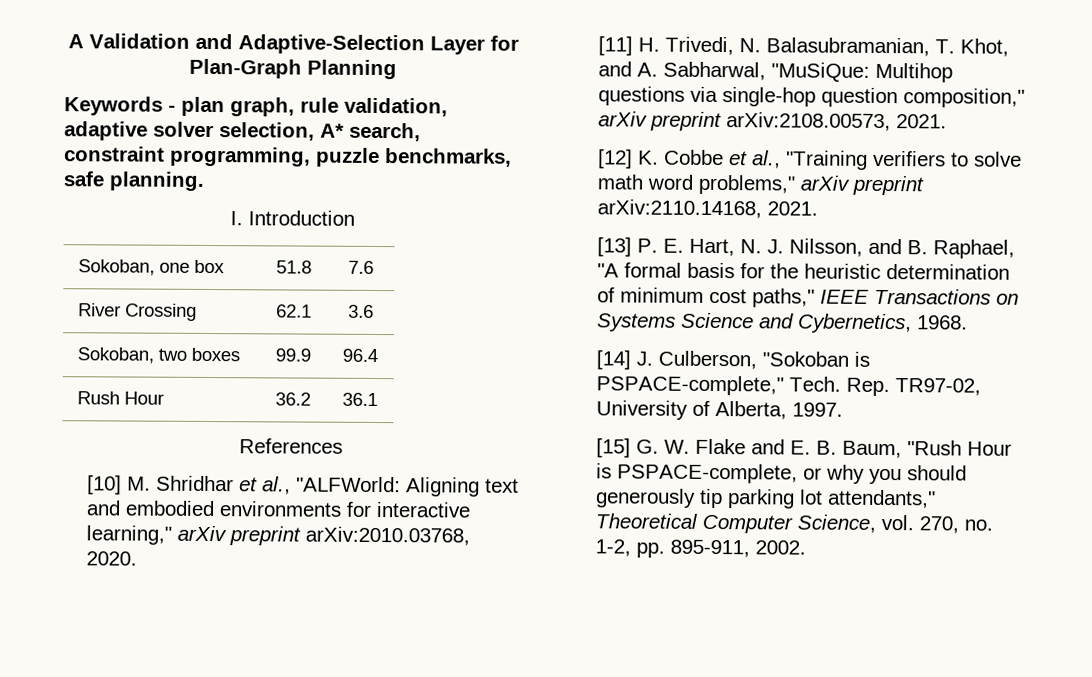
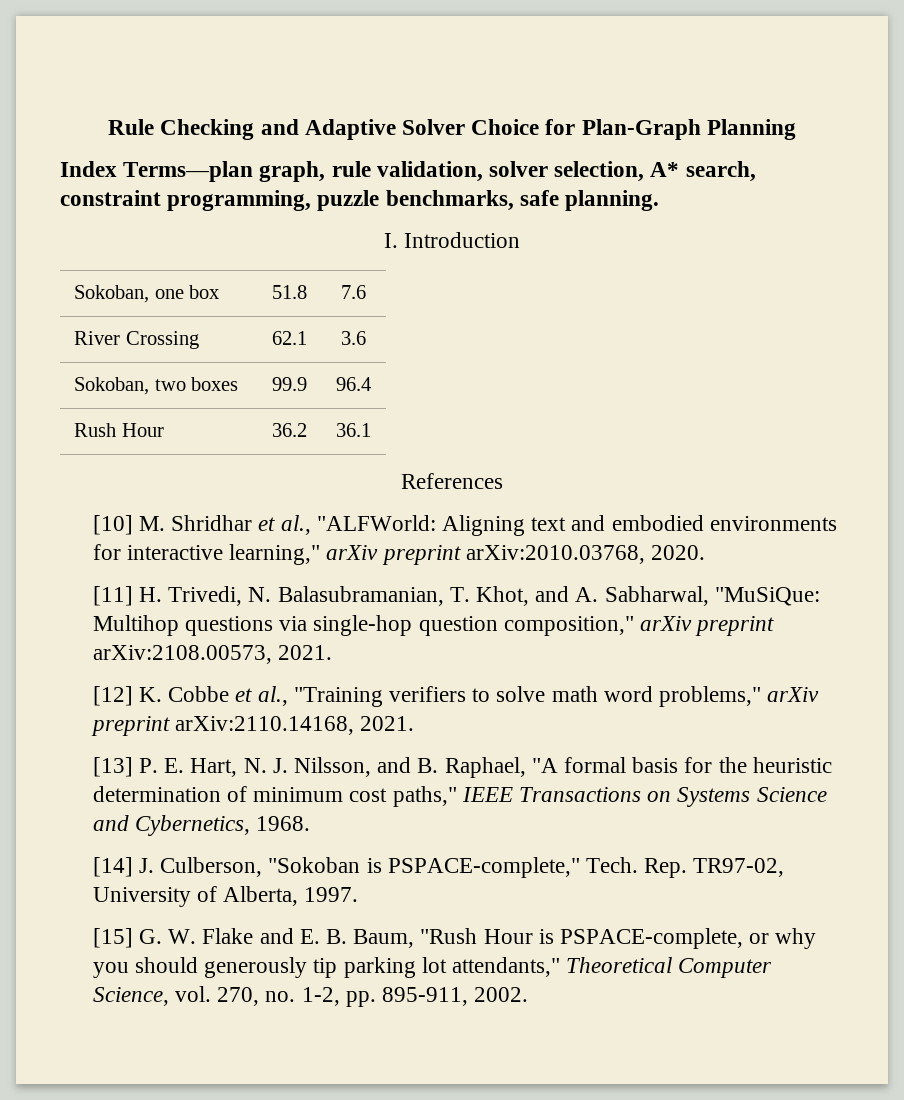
- A Validation and Adaptive-Selection Layer for Plan-Graph Planning
+ Rule Checking and Adaptive Solver Choice for Plan-Graph Planning
- Keywords - plan graph, rule validation, adaptive solver selection, A* search, constraint programming, puzzle benchmarks, safe planning.
+ Index Terms—plan graph, rule validation, solver selection, A* search, constraint programming, puzzle benchmarks, safe planning.

